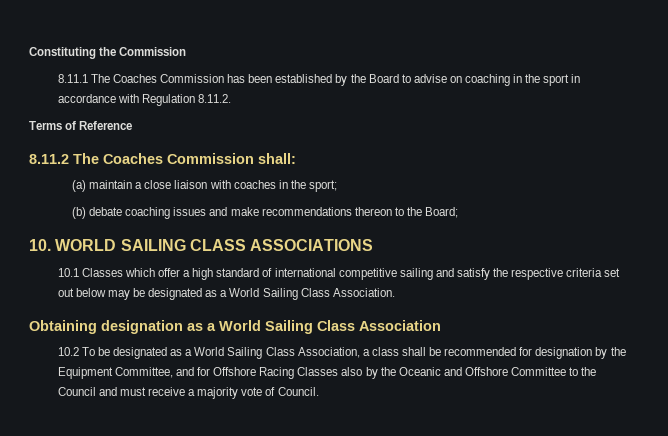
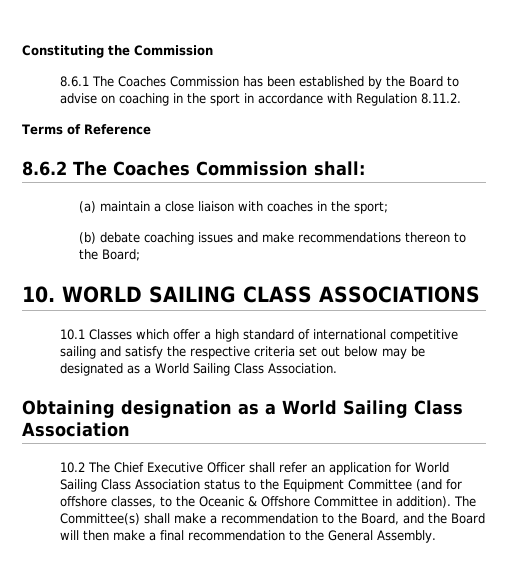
- 8.11.1 The Coaches Commission has been established by the Board to advise on coaching in the sport in accordance with Regulation 8.11.2.
+ 8.6.1 The Coaches Commission has been established by the Board to advise on coaching in the sport in accordance with Regulation 8.11.2.
- 8.11.2 The Coaches Commission shall:
+ 8.6.2 The Coaches Commission shall:
- 10.2 To be designated as a World Sailing Class Association, a class shall be recommended for designation by the Equipment Committee, and for Offshore Racing Classes also by the Oceanic and Offshore Committee to the Council and must receive a majority vote of Council.
+ 10.2 The Chief Executive Officer shall refer an application for World Sailing Class Association status to the Equipment Committee (and for offshore classes, to the Oceanic & Offshore Committee in addition). The Committee(s) shall make a recommendation to the Board, and the Board will then make a final recommendation to the General Assembly.

